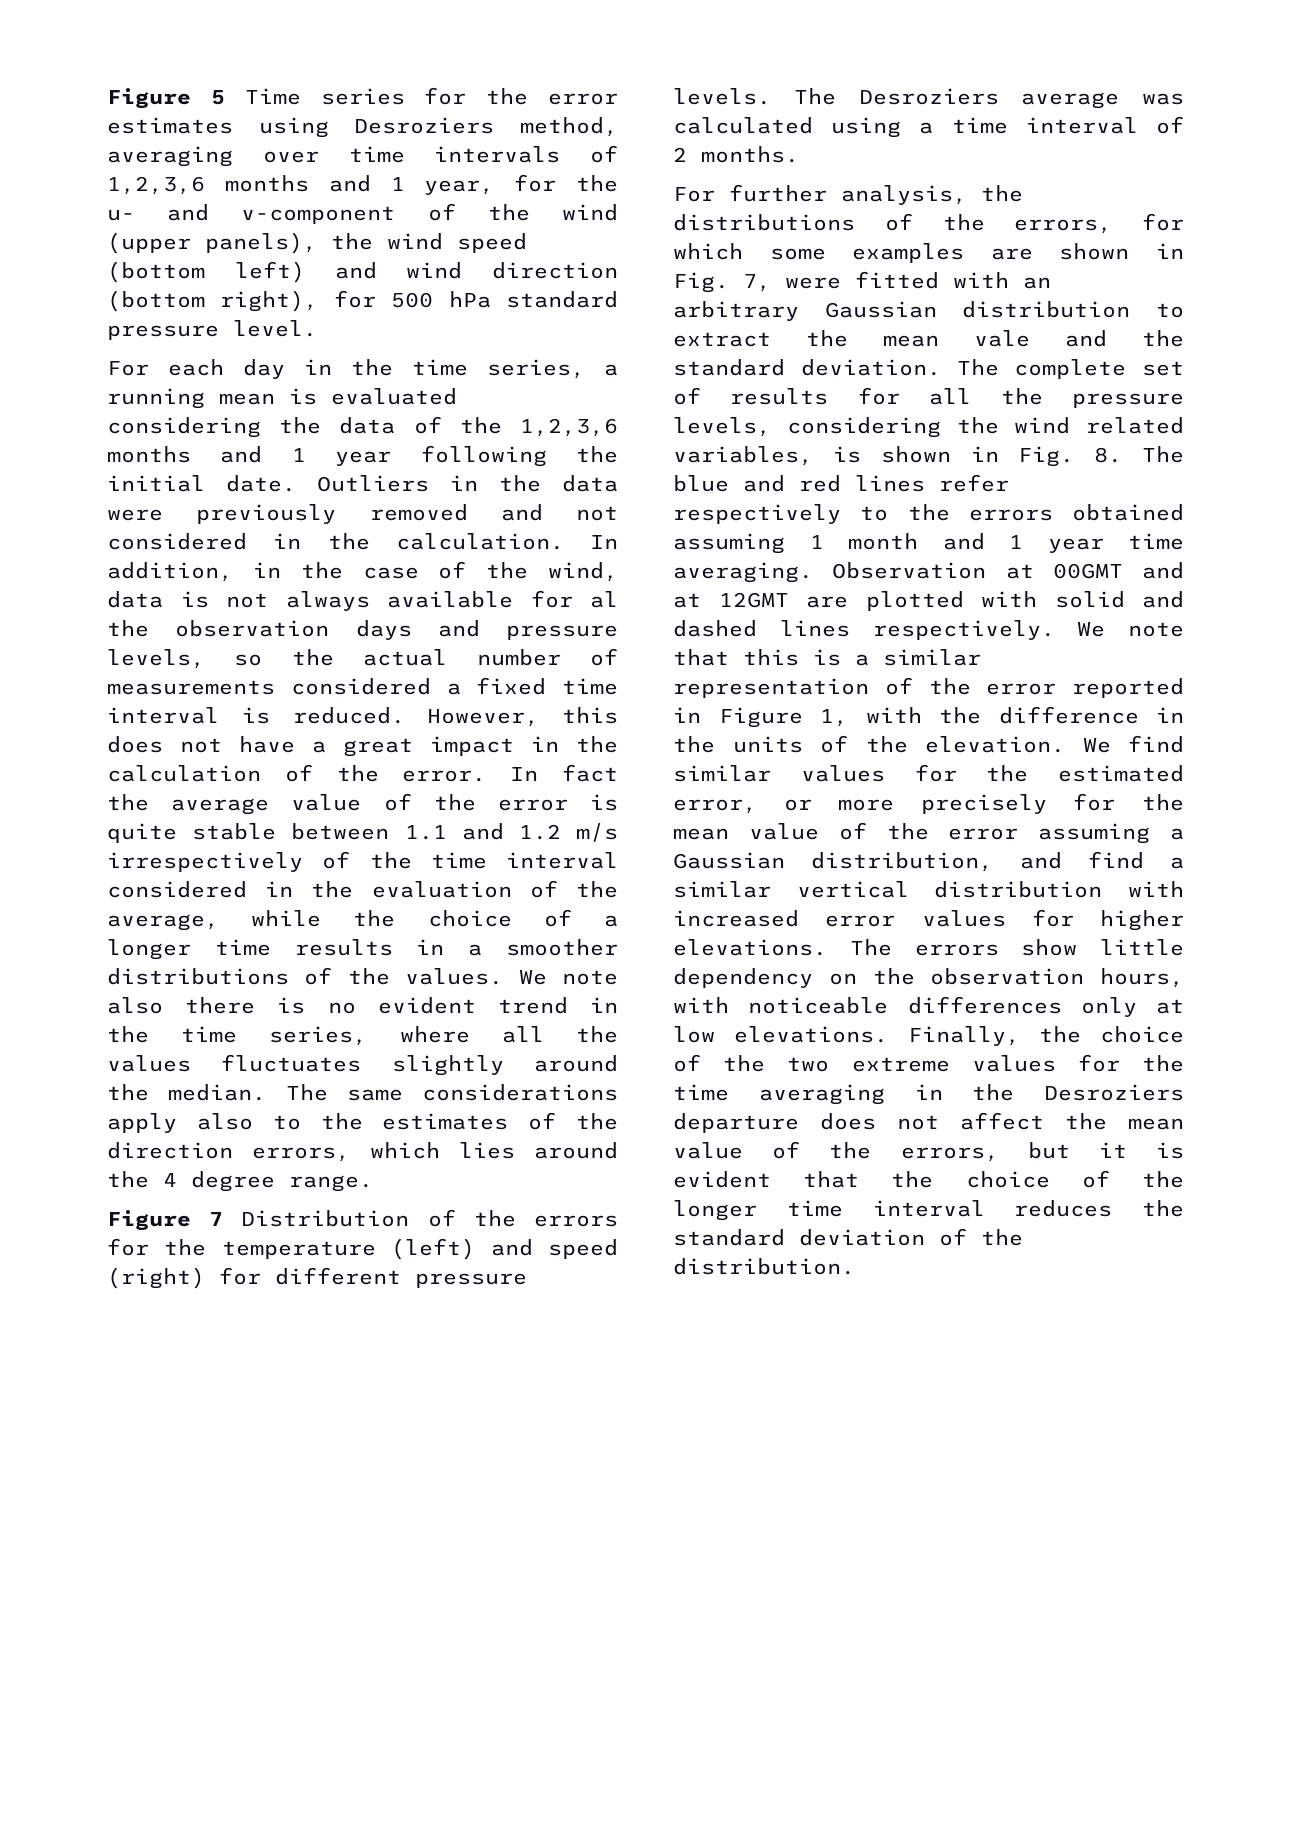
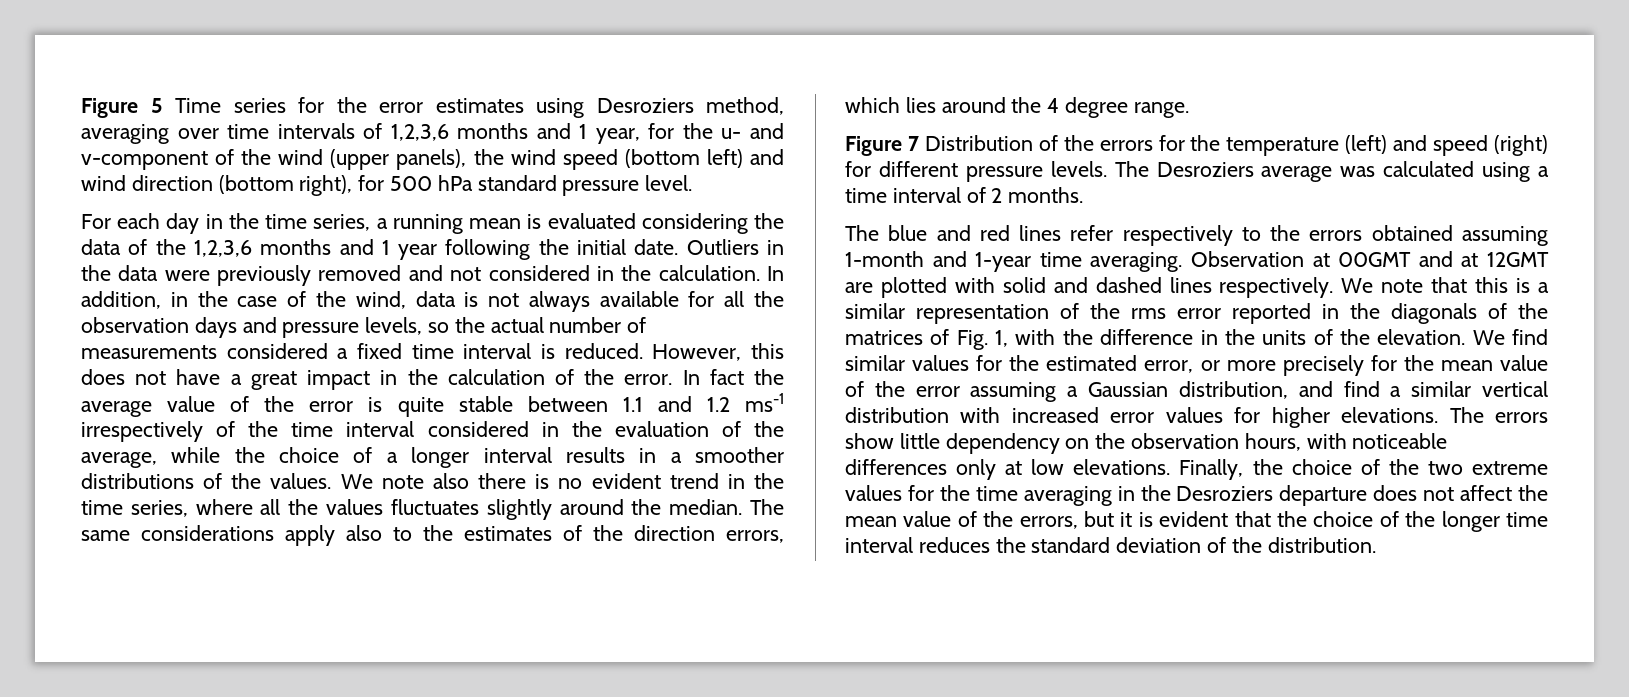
- In addition, in the case of the wind, data is not always available for al the observation days and pressure levels, so the actual number of measurements considered a fixed time interval is reduced.
+ In addition, in the case of the wind, data is not always available for all the observation days and pressure levels, so the actual number of measurements considered a fixed time interval is reduced.
- In fact the average value of the error is quite stable between 1.1 and 1.2 m/s irrespectively of the time interval considered in the evaluation of the average, while the choice of a longer time results in a smoother distributions of the values.
+ In fact the average value of the error is quite stable between 1.1 and 1.2 ms-1 irrespectively of the time interval considered in the evaluation of the average, while the choice of a longer interval results in a smoother distributions of the values.
- For further analysis, the distributions of the errors, for which some examples are shown in Fig. 7, were fitted with an arbitrary Gaussian distribution to extract the mean vale and the standard deviation. The complete set of results for all the pressure levels, considering the wind related variables, is shown in Fig. 8. The blue and red lines refer respectively to the errors obtained assuming 1 month and 1 year time averaging.
+ The blue and red lines refer respectively to the errors obtained assuming 1-month and 1-year time averaging.
- We note that this is a similar representation of the error reported in Figure 1, with the difference in the units of the elevation.
+ We note that this is a similar representation of the rms error reported in the diagonals of the matrices of Fig. 1, with the difference in the units of the elevation.

